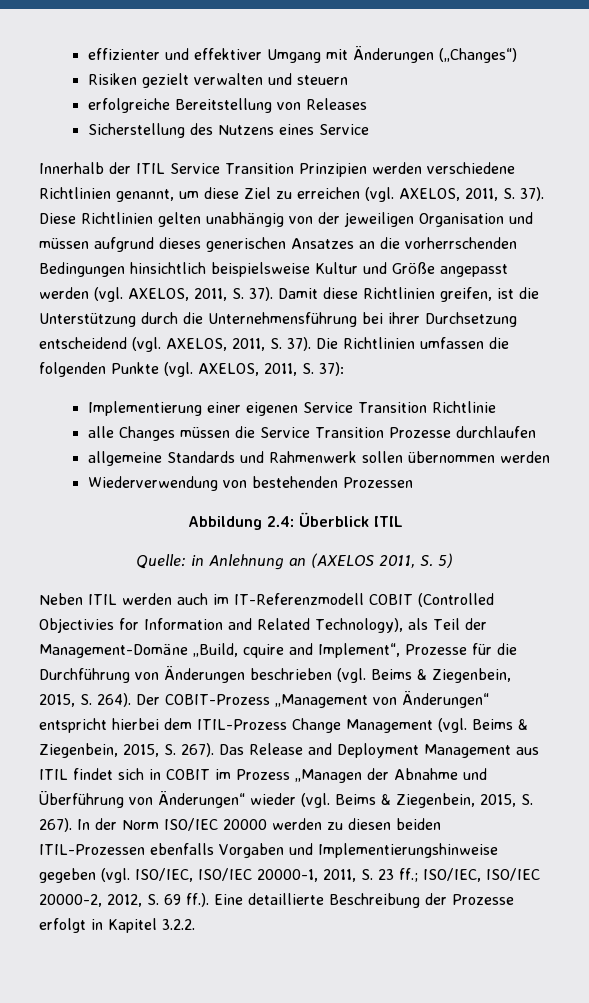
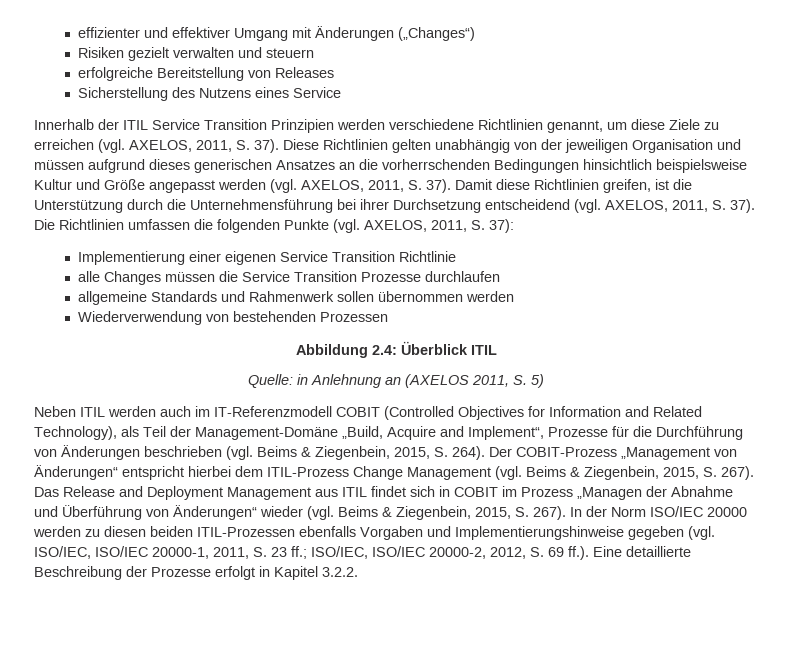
- Innerhalb der ITIL Service Transition Prinzipien werden verschiedene Richtlinien genannt, um diese Ziel zu erreichen (vgl. AXELOS, 2011, S. 37).
+ Innerhalb der ITIL Service Transition Prinzipien werden verschiedene Richtlinien genannt, um diese Ziele zu erreichen (vgl. AXELOS, 2011, S. 37).
- Neben ITIL werden auch im IT-Referenzmodell COBIT (Controlled Objectivies for Information and Related Technology), als Teil der Management-Domäne „Build, cquire and Implement“, Prozesse für die Durchführung von Änderungen beschrieben (vgl. Beims & Ziegenbein, 2015, S. 264).
+ Neben ITIL werden auch im IT-Referenzmodell COBIT (Controlled Objectives for Information and Related Technology), als Teil der Management-Domäne „Build, Acquire and Implement“, Prozesse für die Durchführung von Änderungen beschrieben (vgl. Beims & Ziegenbein, 2015, S. 264).

